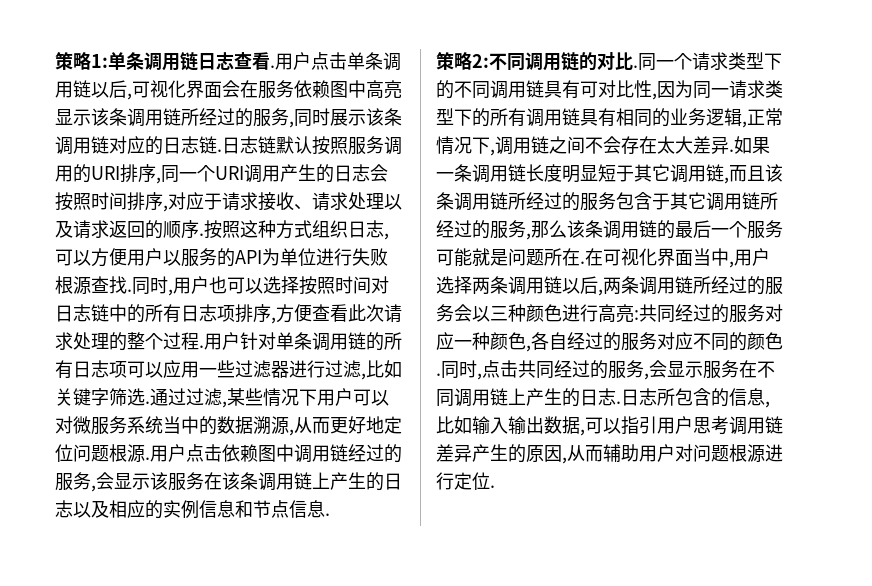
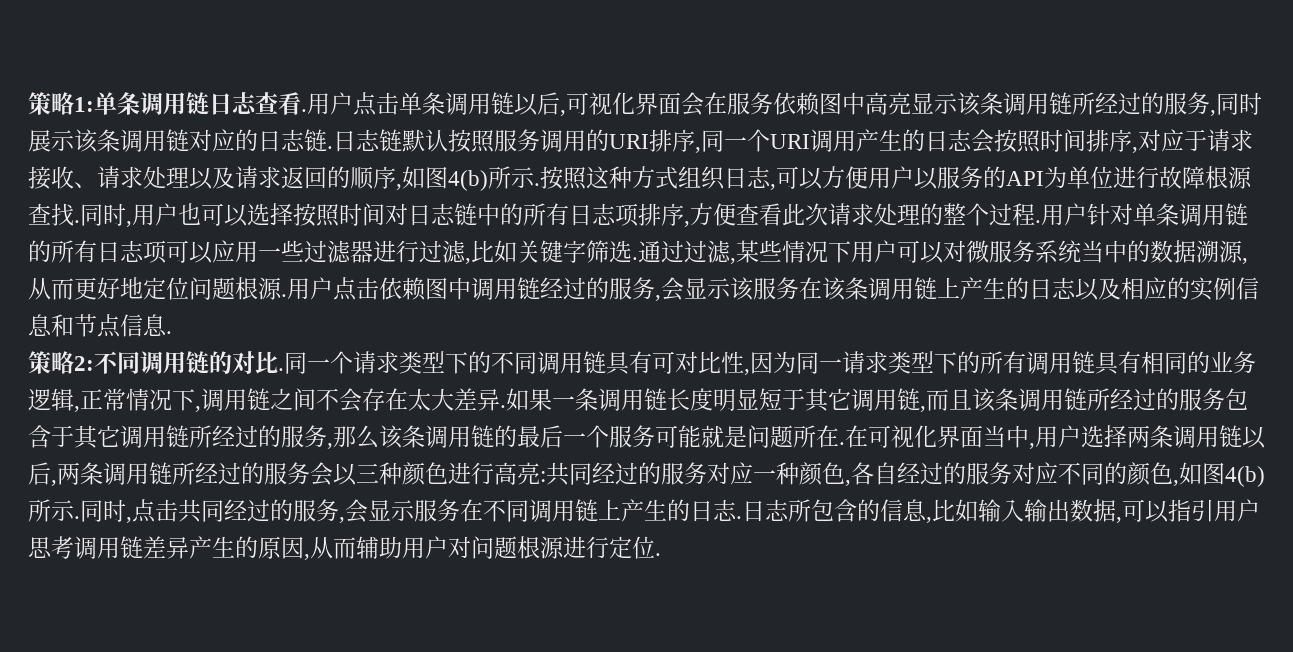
- 日志链默认按照服务调用的URI排序,同一个URI调用产生的日志会按照时间排序,对应于请求接收、请求处理以及请求返回的顺序.
+ 日志链默认按照服务调用的URI排序,同一个URI调用产生的日志会按照时间排序,对应于请求接收、请求处理以及请求返回的顺序,如图4(b)所示.
- 按照这种方式组织日志,可以方便用户以服务的API为单位进行失败根源查找.
+ 按照这种方式组织日志,可以方便用户以服务的API为单位进行故障根源查找.
- 在可视化界面当中,用户选择两条调用链以后,两条调用链所经过的服务会以三种颜色进行高亮:共同经过的服务对应一种颜色,各自经过的服务对应不同的颜色.
+ 在可视化界面当中,用户选择两条调用链以后,两条调用链所经过的服务会以三种颜色进行高亮:共同经过的服务对应一种颜色,各自经过的服务对应不同的颜色,如图4(b)所示.

